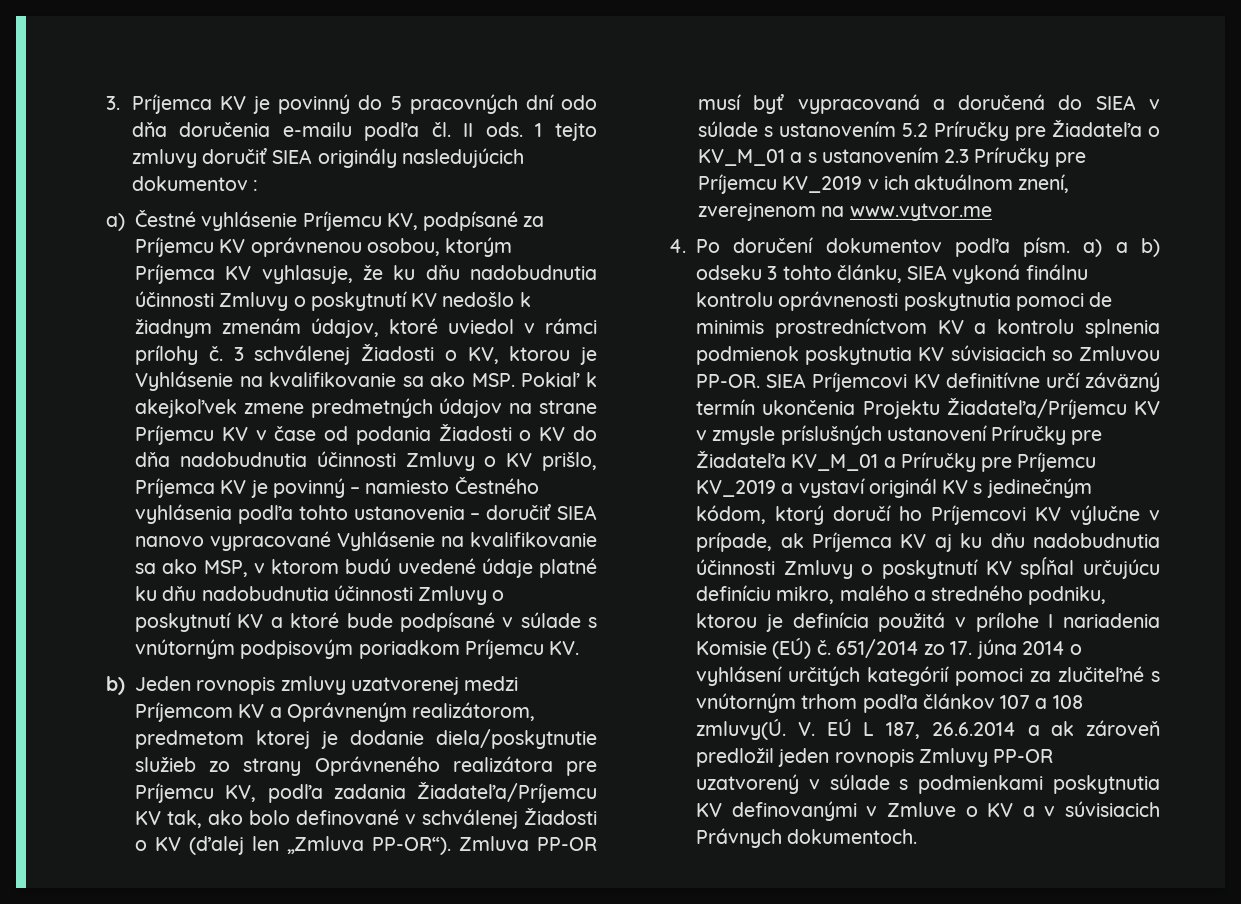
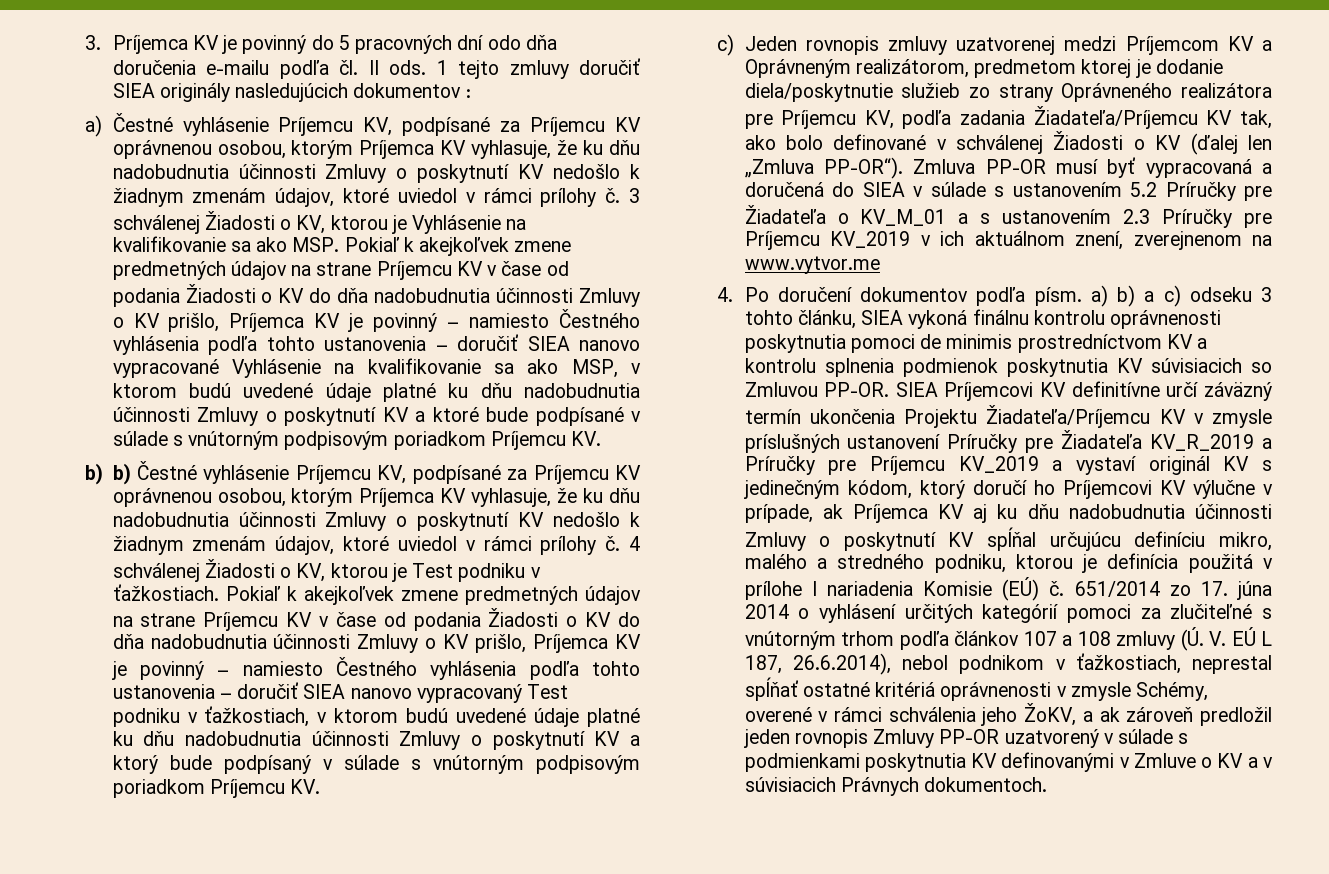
- b) Jeden rovnopis zmluvy uzatvorenej medzi Príjemcom KV a Oprávneným realizátorom, predmetom ktorej je dodanie diela/poskytnutie služieb zo strany Oprávneného realizátora pre Príjemcu KV, podľa zadania Žiadateľa/Príjemcu KV tak, ako bolo definované v schválenej Žiadosti o KV (ďalej len „Zmluva PP-OR“).
+ b) b) Čestné vyhlásenie Príjemcu KV, podpísané za Príjemcu KV oprávnenou osobou, ktorým Príjemca KV vyhlasuje, že ku dňu nadobudnutia účinnosti Zmluvy o poskytnutí KV nedošlo k žiadnym zmenám údajov, ktoré uviedol v rámci prílohy č. 4 schválenej Žiadosti o KV, ktorou je Test podniku v ťažkostiach. Pokiaľ k akejkoľvek zmene predmetných údajov na strane Príjemcu KV v čase od podania Žiadosti o KV do dňa nadobudnutia účinnosti Zmluvy o KV prišlo, Príjemca KV je povinný – namiesto Čestného vyhlásenia podľa tohto ustanovenia – doručiť SIEA nanovo vypracovaný Test podniku v ťažkostiach, v ktorom budú uvedené údaje platné ku dňu nadobudnutia účinnosti Zmluvy o poskytnutí KV a ktorý bude podpísaný v súlade s vnútorným podpisovým poriadkom Príjemcu KV.
+ c) Jeden rovnopis zmluvy uzatvorenej medzi Príjemcom KV a Oprávneným realizátorom, predmetom ktorej je dodanie diela/poskytnutie služieb zo strany Oprávneného realizátora pre Príjemcu KV, podľa zadania Žiadateľa/Príjemcu KV tak, ako bolo definované v schválenej Žiadosti o KV (ďalej len „Zmluva PP-OR“).
- 4. Po doručení dokumentov podľa písm. a) a b) odseku 3 tohto článku, SIEA vykoná finálnu kontrolu oprávnenosti poskytnutia pomoci de minimis prostredníctvom KV a kontrolu splnenia podmienok poskytnutia KV súvisiacich so Zmluvou PP-OR.
+ 4. Po doručení dokumentov podľa písm. a) b) a c) odseku 3 tohto článku, SIEA vykoná finálnu kontrolu oprávnenosti poskytnutia pomoci de minimis prostredníctvom KV a kontrolu splnenia podmienok poskytnutia KV súvisiacich so Zmluvou PP-OR.
- SIEA Príjemcovi KV definitívne určí záväzný termín ukončenia Projektu Žiadateľa/Príjemcu KV v zmysle príslušných ustanovení Príručky pre Žiadateľa KV_M_01 a Príručky pre Príjemcu KV_2019 a vystaví originál KV s jedinečným kódom, ktorý doručí ho Príjemcovi KV výlučne v prípade, ak Príjemca KV aj ku dňu nadobudnutia účinnosti Zmluvy o poskytnutí KV spĺňal určujúcu definíciu mikro, malého a stredného podniku, ktorou je definícia použitá v prílohe I nariadenia Komisie (EÚ) č.
+ SIEA Príjemcovi KV definitívne určí záväzný termín ukončenia Projektu Žiadateľa/Príjemcu KV v zmysle príslušných ustanovení Príručky pre Žiadateľa KV_R_2019 a Príručky pre Príjemcu KV_2019 a vystaví originál KV s jedinečným kódom, ktorý doručí ho Príjemcovi KV výlučne v prípade, ak Príjemca KV aj ku dňu nadobudnutia účinnosti Zmluvy o poskytnutí KV spĺňal určujúcu definíciu mikro, malého a stredného podniku, ktorou je definícia použitá v prílohe I nariadenia Komisie (EÚ) č.
- 651/2014 zo 17. júna 2014 o vyhlásení určitých kategórií pomoci za zlučiteľné s vnútorným trhom podľa článkov 107 a 108 zmluvy(Ú. V. EÚ L 187, 26.6.2014 a ak zároveň predložil jeden rovnopis Zmluvy PP-OR uzatvorený v súlade s podmienkami poskytnutia KV definovanými v Zmluve o KV a v súvisiacich Právnych dokumentoch.
+ 651/2014 zo 17. júna 2014 o vyhlásení určitých kategórií pomoci za zlučiteľné s vnútorným trhom podľa článkov 107 a 108 zmluvy (Ú. V. EÚ L 187, 26.6.2014), nebol podnikom v ťažkostiach, neprestal spĺňať ostatné kritériá oprávnenosti v zmysle Schémy, overené v rámci schválenia jeho ŽoKV, a ak zároveň predložil jeden rovnopis Zmluvy PP-OR uzatvorený v súlade s podmienkami poskytnutia KV definovanými v Zmluve o KV a v súvisiacich Právnych dokumentoch.

